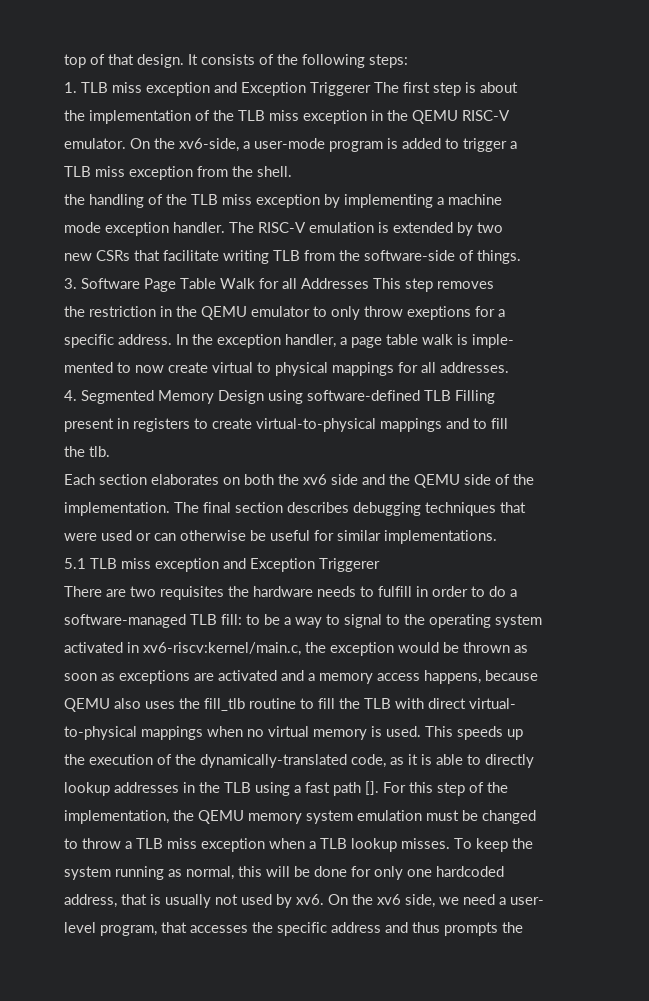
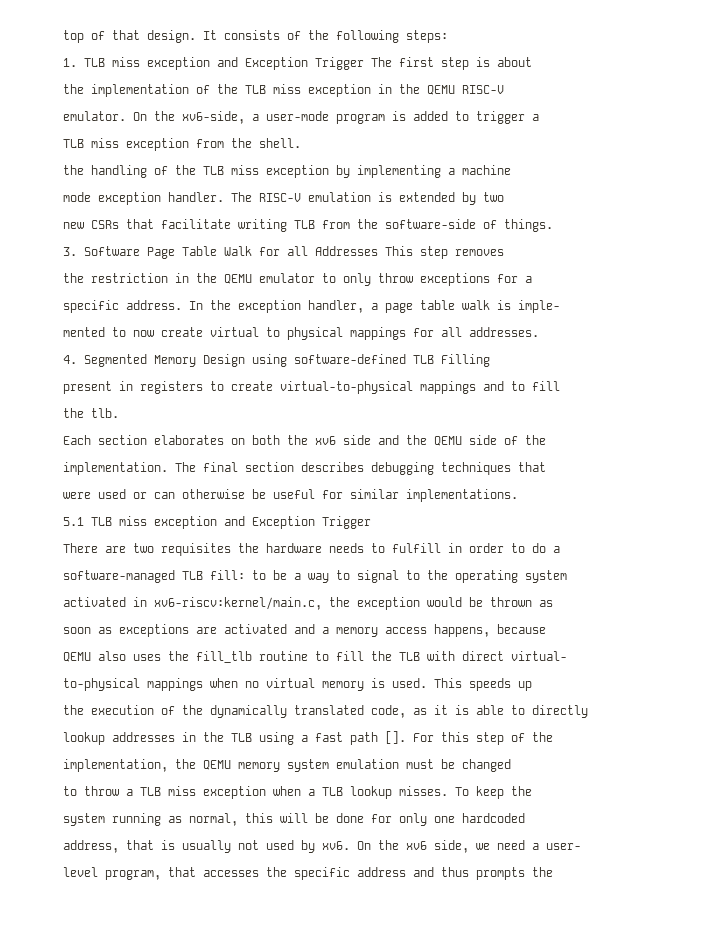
- 1. TLB miss exception and Exception Triggerer The first step is about
+ 1. TLB miss exception and Exception Trigger The first step is about
- the restriction in the QEMU emulator to only throw exeptions for a
+ the restriction in the QEMU emulator to only throw exceptions for a
- 5.1 TLB miss exception and Exception Triggerer
+ 5.1 TLB miss exception and Exception Trigger
- the execution of the dynamically-translated code, as it is able to directly
+ the execution of the dynamically translated code, as it is able to directly

